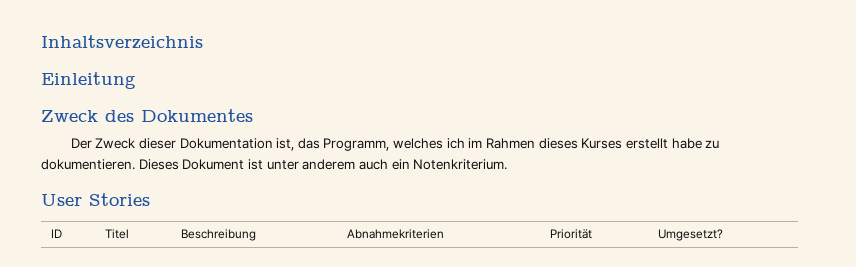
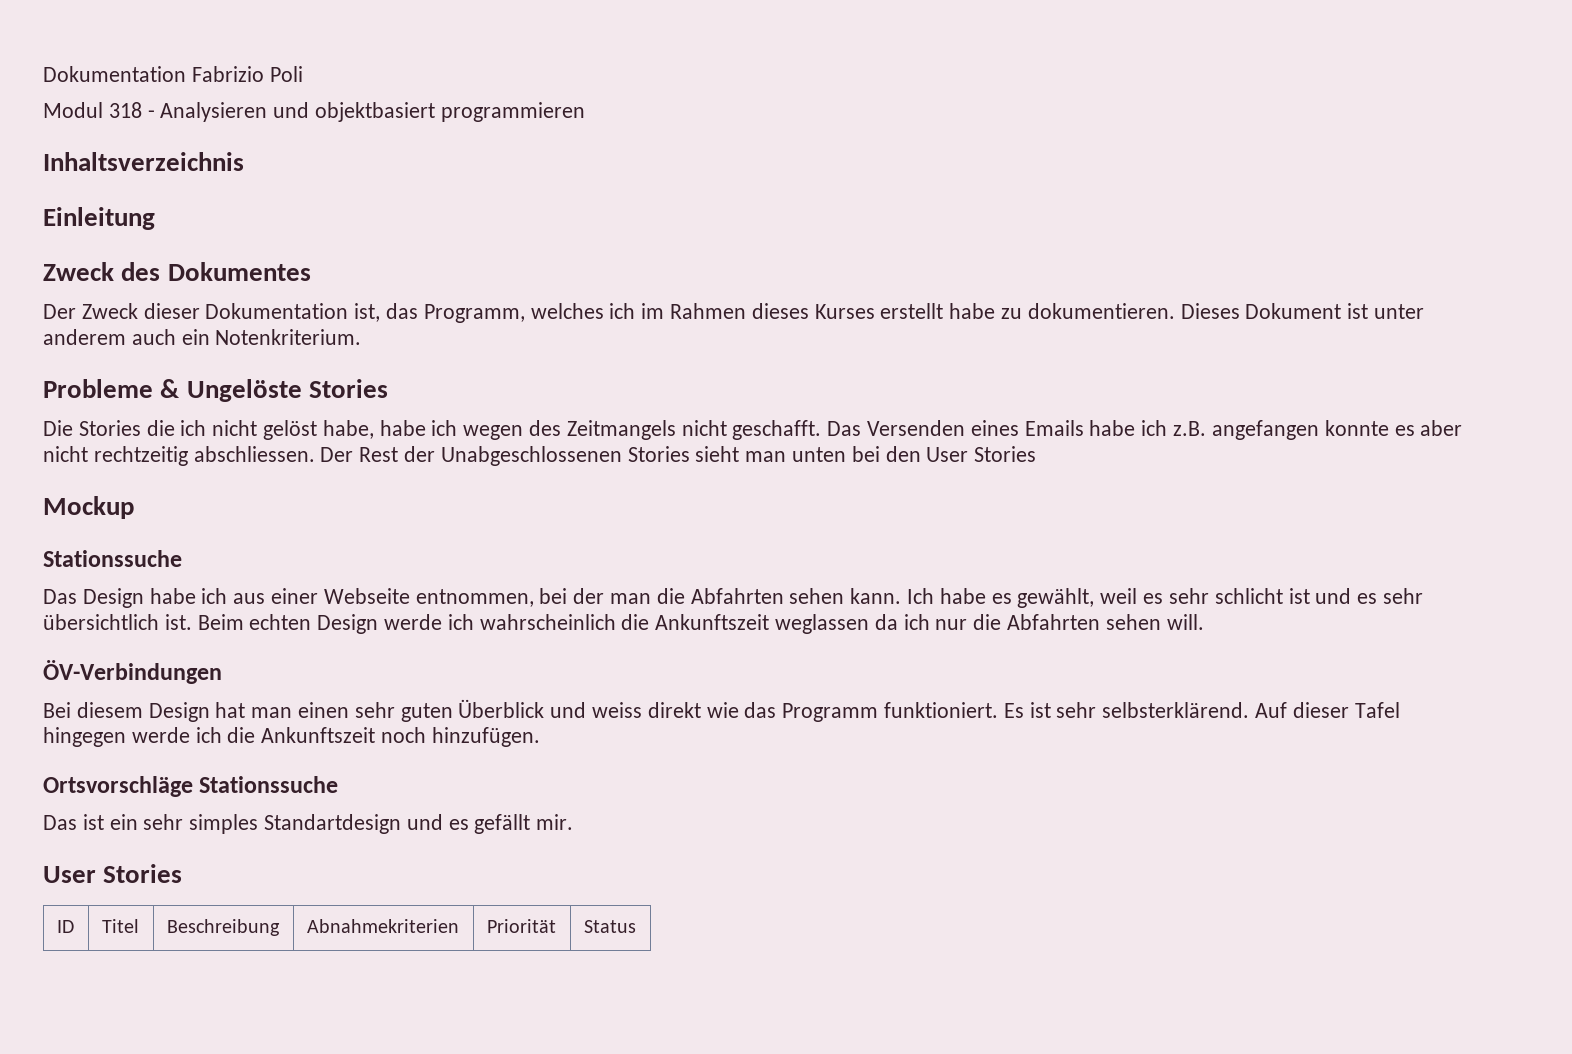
+ Dokumentation Fabrizio Poli
+ Modul 318 - Analysieren und objektbasiert programmieren
+ Probleme & Ungelöste Stories
+ Die Stories die ich nicht gelöst habe, habe ich wegen des Zeitmangels nicht geschafft. Das Versenden eines Emails habe ich z.B. angefangen konnte es aber nicht rechtzeitig abschliessen. Der Rest der Unabgeschlossenen Stories sieht man unten bei den User Stories
+ Mockup
+ Stationssuche
+ Das Design habe ich aus einer Webseite entnommen, bei der man die Abfahrten sehen kann. Ich habe es gewählt, weil es sehr schlicht ist und es sehr übersichtlich ist. Beim echten Design werde ich wahrscheinlich die Ankunftszeit weglassen da ich nur die Abfahrten sehen will.
+ ÖV-Verbindungen
+ Bei diesem Design hat man einen sehr guten Überblick und weiss direkt wie das Programm funktioniert. Es ist sehr selbsterklärend. Auf dieser Tafel hingegen werde ich die Ankunftszeit noch hinzufügen.
+ Ortsvorschläge Stationssuche
+ Das ist ein sehr simples Standartdesign und es gefällt mir.
- ID | Titel | Beschreibung | Abnahmekriterien | Priorität | Umgesetzt?
+ ID | Titel | Beschreibung | Abnahmekriterien | Priorität | Status

